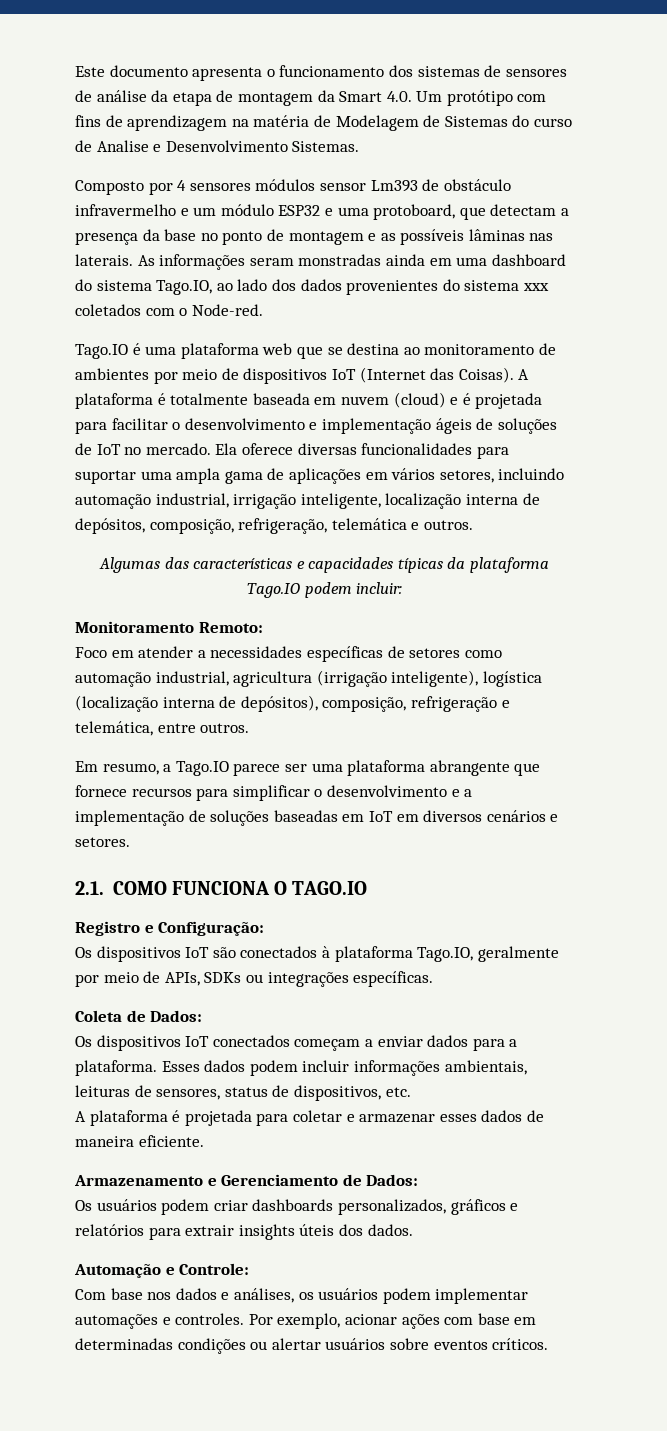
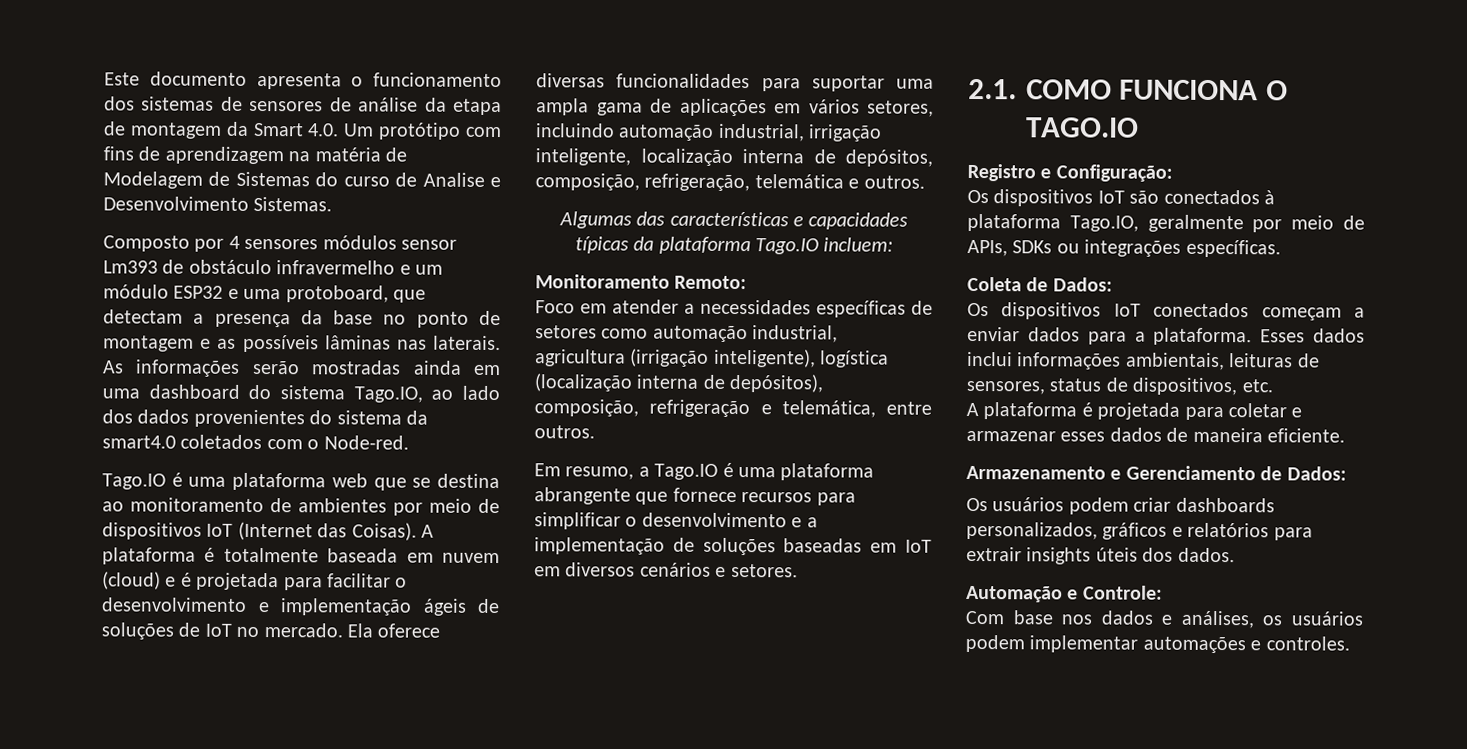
- As informações seram monstradas ainda em uma dashboard do sistema Tago.IO, ao lado dos dados provenientes do sistema xxx coletados com o Node-red.
+ As informações serão mostradas ainda em uma dashboard do sistema Tago.IO, ao lado dos dados provenientes do sistema da smart4.0 coletados com o Node-red.
- Algumas das características e capacidades típicas da plataforma Tago.IO podem incluir:
+ Algumas das características e capacidades típicas da plataforma Tago.IO incluem:
- Em resumo, a Tago.IO parece ser uma plataforma abrangente que fornece recursos para simplificar o desenvolvimento e a implementação de soluções baseadas em IoT em diversos cenários e setores.
+ Em resumo, a Tago.IO é uma plataforma abrangente que fornece recursos para simplificar o desenvolvimento e a implementação de soluções baseadas em IoT em diversos cenários e setores.
- Esses dados podem incluir informações ambientais, leituras de sensores, status de dispositivos, etc.
+ Esses dados inclui informações ambientais, leituras de sensores, status de dispositivos, etc.
- Por exemplo, acionar ações com base em determinadas condições ou alertar usuários sobre eventos críticos.

